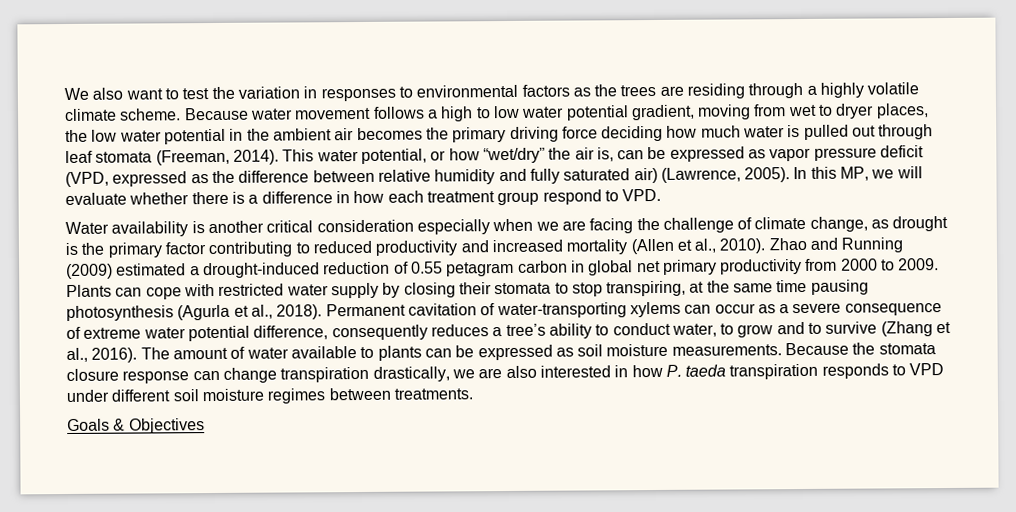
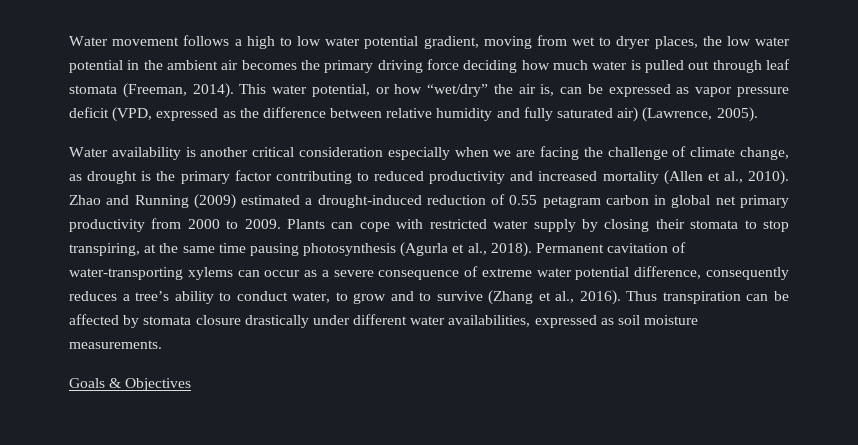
- We also want to test the variation in responses to environmental factors as the trees are residing through a highly volatile climate scheme. Because water movement follows a high to low water potential gradient, moving from wet to dryer places, the low water potential in the ambient air becomes the primary driving force deciding how much water is pulled out through leaf stomata (Freeman, 2014).
+ Water movement follows a high to low water potential gradient, moving from wet to dryer places, the low water potential in the ambient air becomes the primary driving force deciding how much water is pulled out through leaf stomata (Freeman, 2014).
- In this MP, we will evaluate whether there is a difference in how each treatment group respond to VPD.
- The amount of water available to plants can be expressed as soil moisture measurements. Because the stomata closure response can change transpiration drastically, we are also interested in how P. taeda transpiration responds to VPD under different soil moisture regimes between treatments.
+ Thus transpiration can be affected by stomata closure drastically under different water availabilities, expressed as soil moisture measurements.

